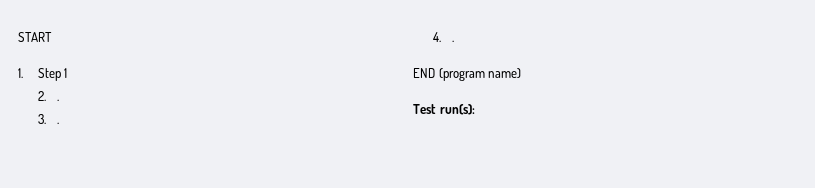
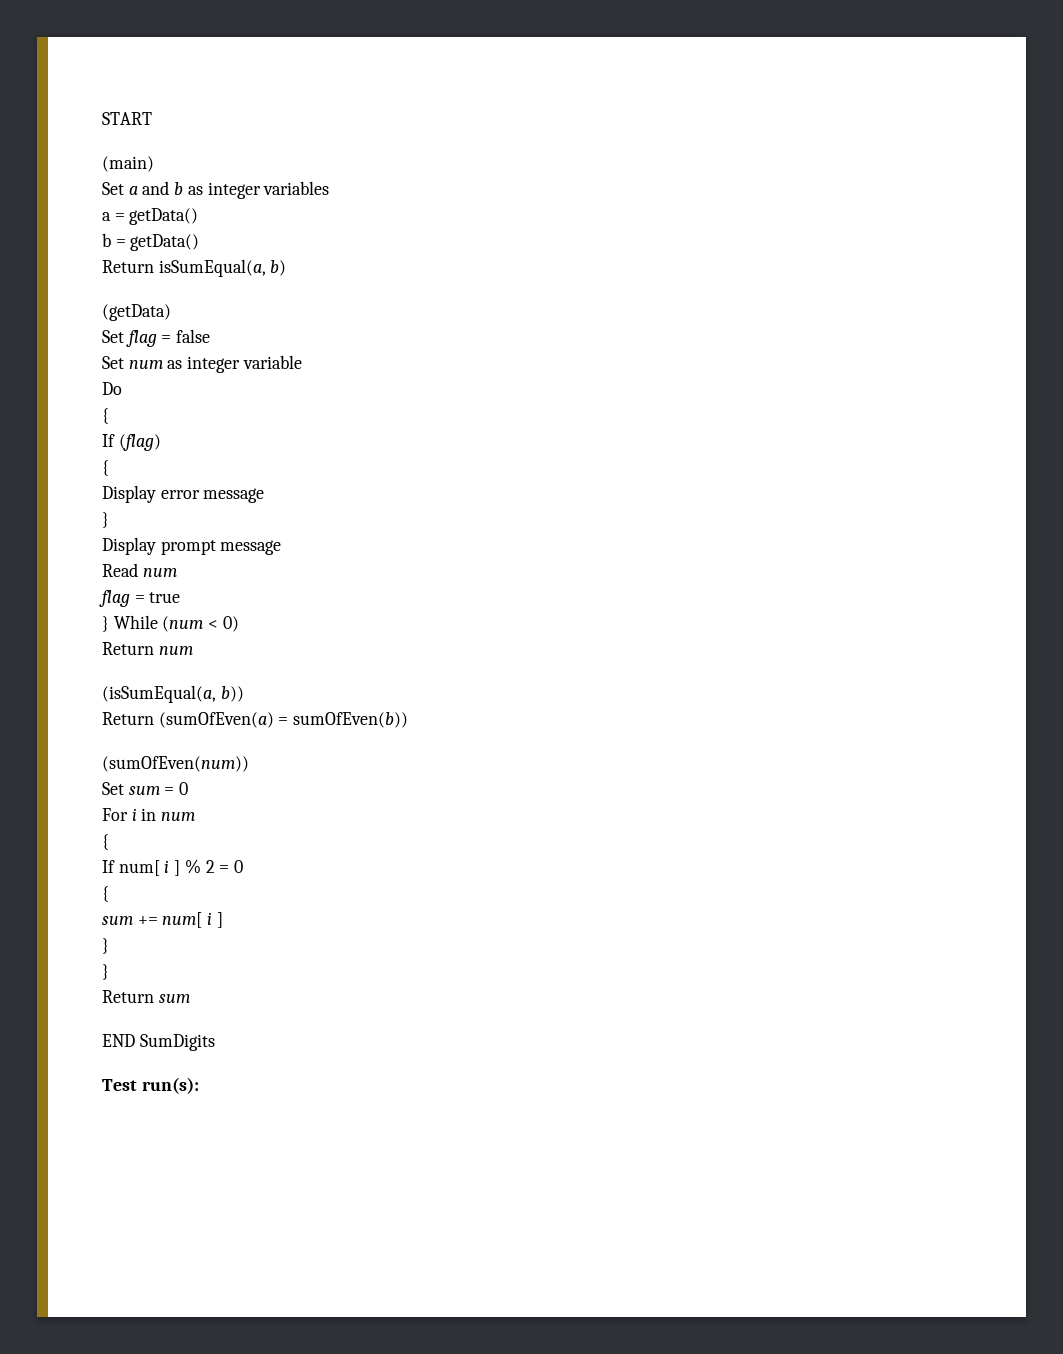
- 1. Step 1
- 2. .
- 3. .
- 4. .
+ (main)
+ Set a and b as integer variables
+ a = getData()
+ b = getData()
+ Return isSumEqual(a, b)
+ (getData)
+ Set flag = false
+ Set num as integer variable
+ Do
+ {
+ If (flag)
+ {
+ Display error message
+ }
+ Display prompt message
+ Read num
+ flag = true
+ } While (num < 0)
+ Return num
+ (isSumEqual(a, b))
+ Return (sumOfEven(a) = sumOfEven(b))
+ (sumOfEven(num))
+ Set sum = 0
+ For i in num
+ {
+ If num[ i ] % 2 = 0
+ {
+ sum += num[ i ]
+ }
+ }
+ Return sum
- END (program name)
+ END SumDigits

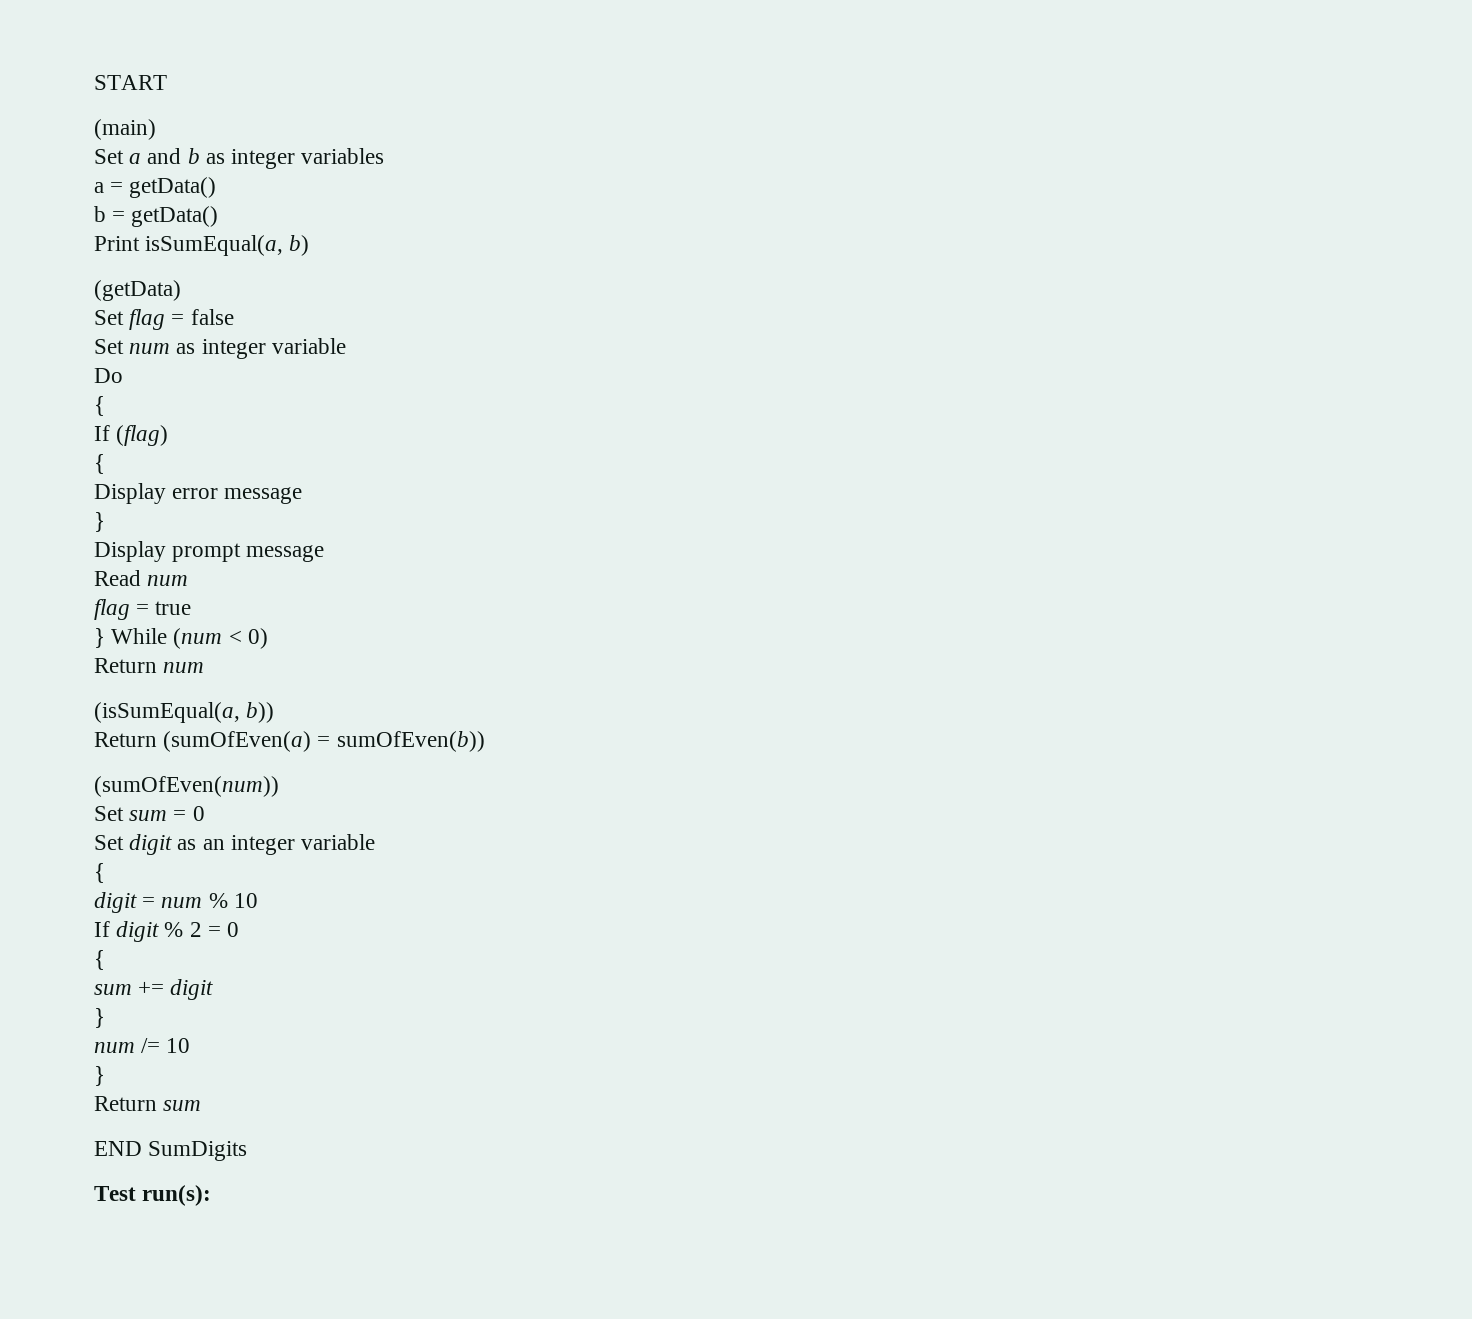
- Return isSumEqual(a, b)
+ Print isSumEqual(a, b)
- For i in num
+ Set digit as an integer variable
  {
- If num[ i ] % 2 = 0
+ digit = num % 10
+ If digit % 2 = 0
- sum += num[ i ]
+ sum += digit
  }
+ num /= 10

